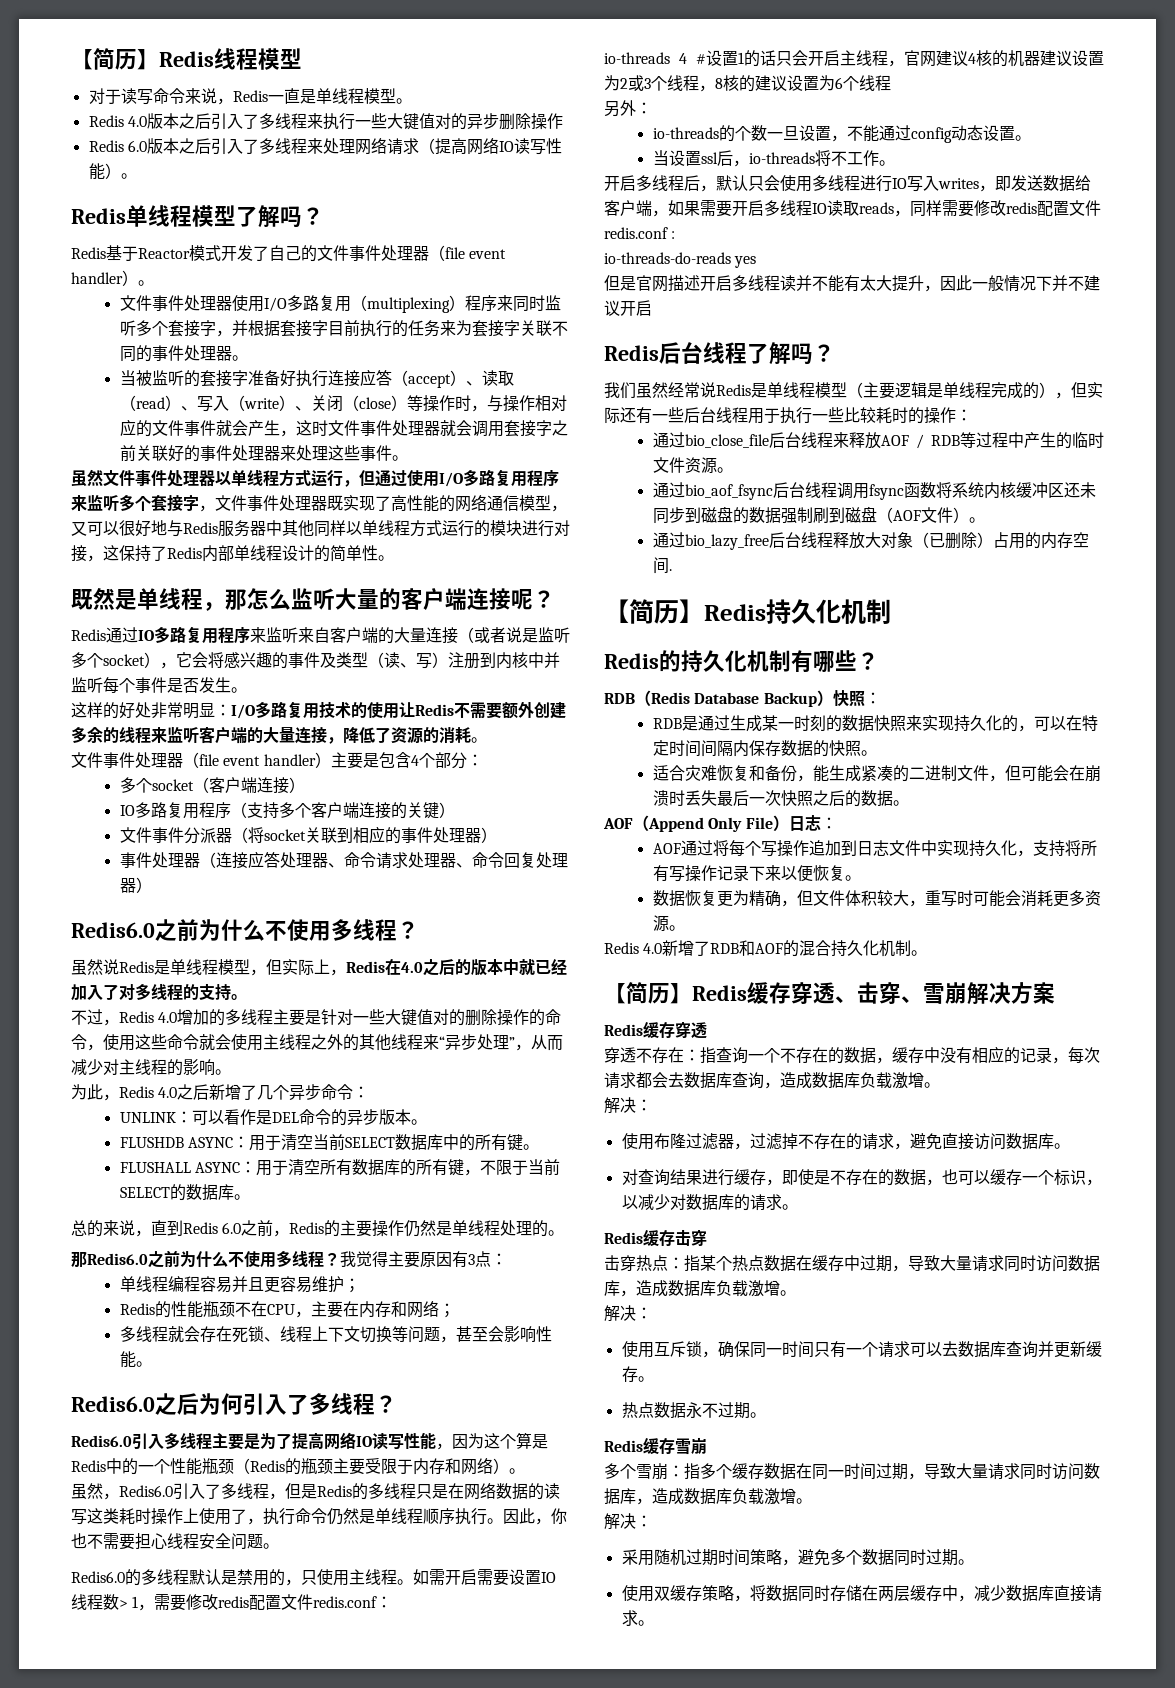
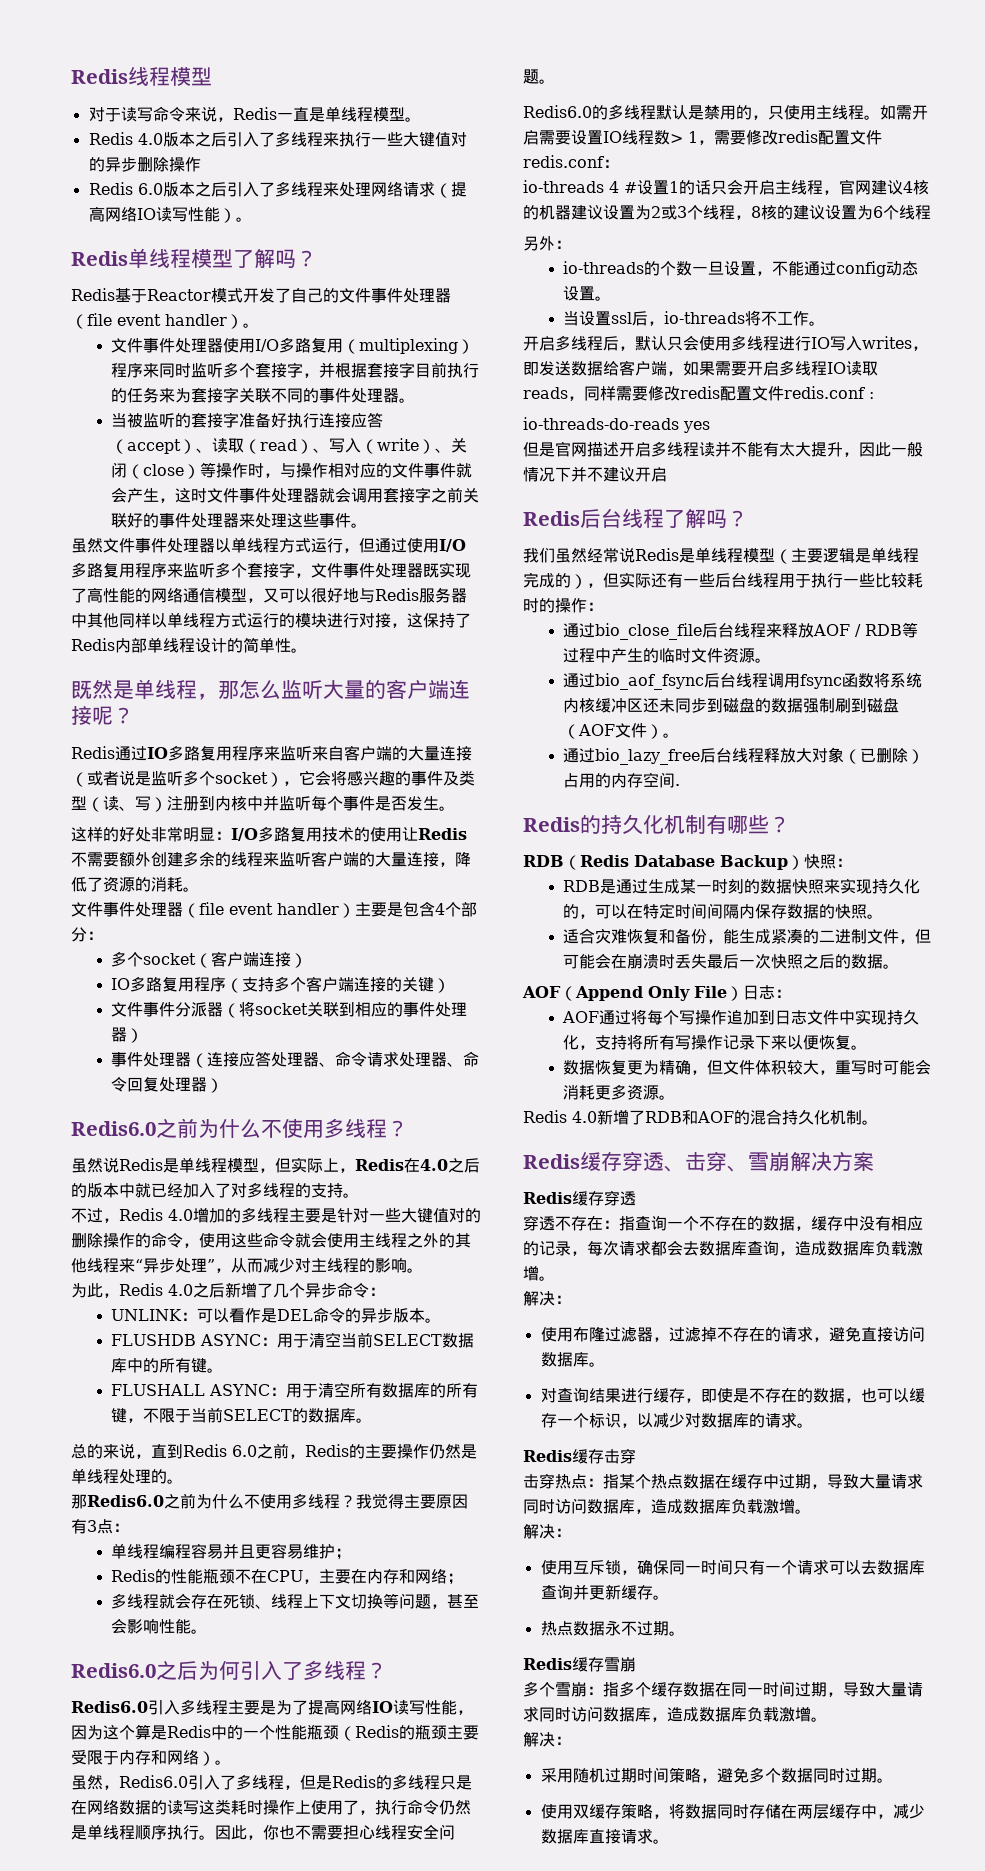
- 【简历】Redis线程模型
+ Redis线程模型
- 【简历】Redis持久化机制
- 【简历】Redis缓存穿透、击穿、雪崩解决方案
+ Redis缓存穿透、击穿、雪崩解决方案

